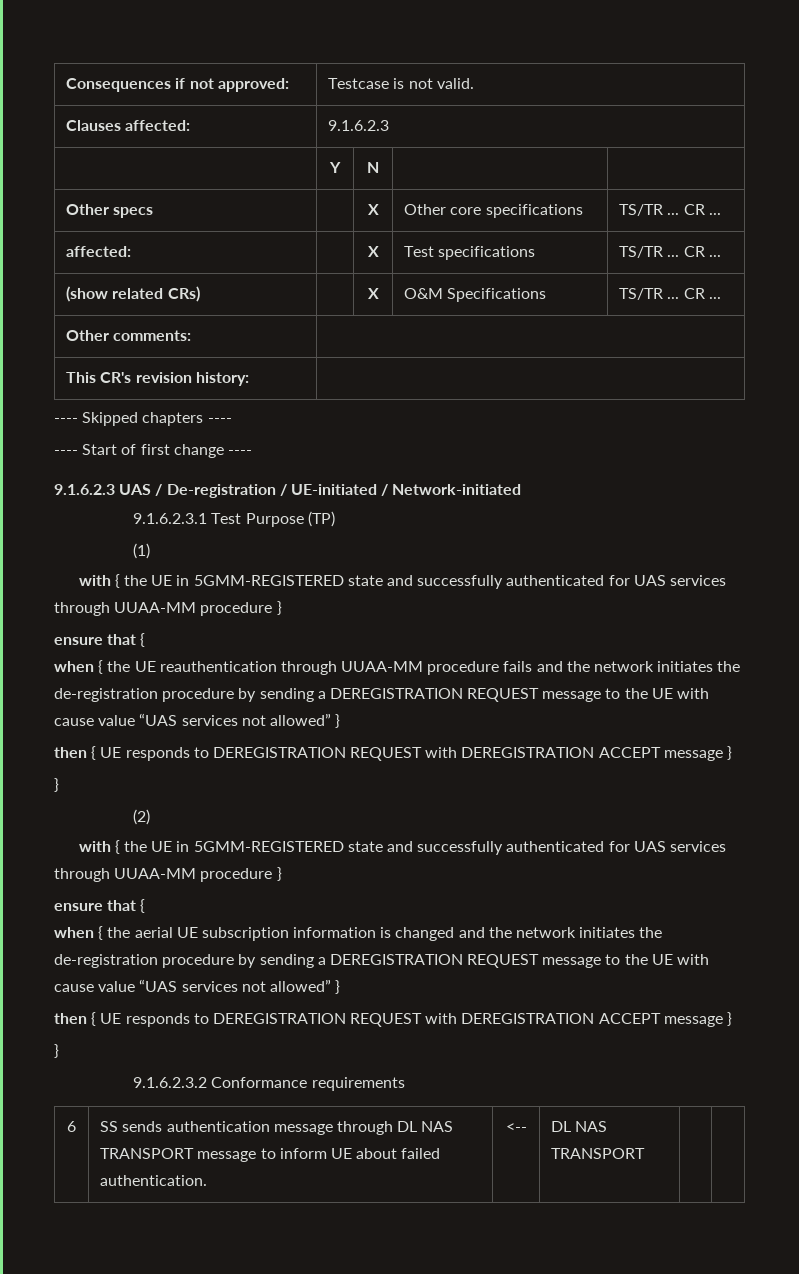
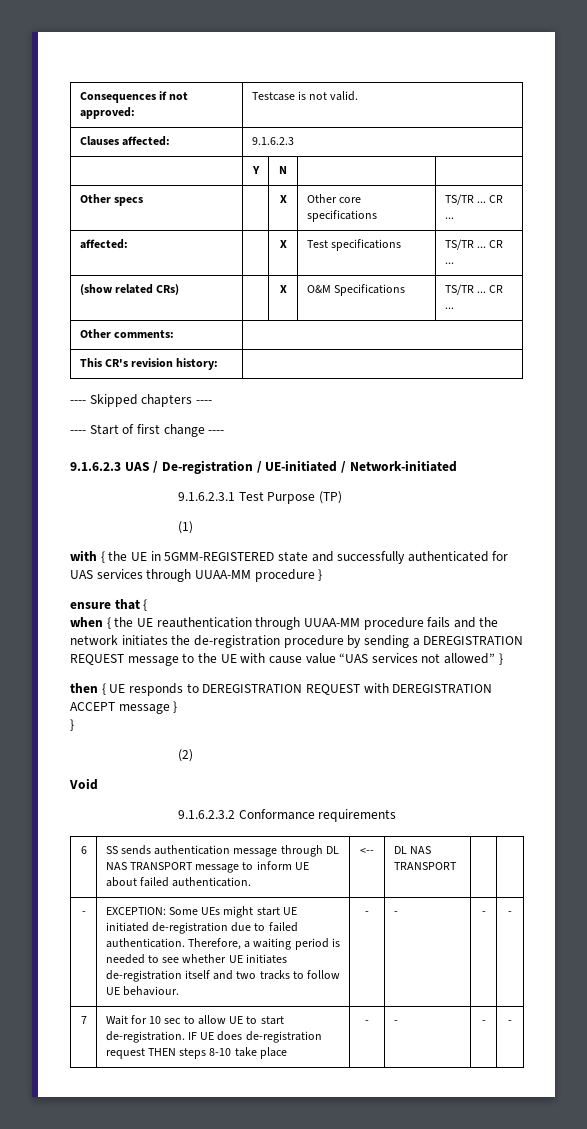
  (2)
- with { the UE in 5GMM-REGISTERED state and successfully authenticated for UAS services through UUAA-MM procedure }
- ensure that {
- when { the aerial UE subscription information is changed and the network initiates the de-registration procedure by sending a DEREGISTRATION REQUEST message to the UE with cause value “UAS services not allowed” }
- then { UE responds to DEREGISTRATION REQUEST with DEREGISTRATION ACCEPT message }
- }
+ Void
+ - | EXCEPTION: Some UEs might start UE initiated de-registration due to failed authentication. Therefore, a waiting period is needed to see whether UE initiates de-registration itself and two tracks to follow UE behaviour. | - | - | - | -
+ 7 | Wait for 10 sec to allow UE to start de-registration. IF UE does de-registration request THEN steps 8-10 take place | - | - | - | -

